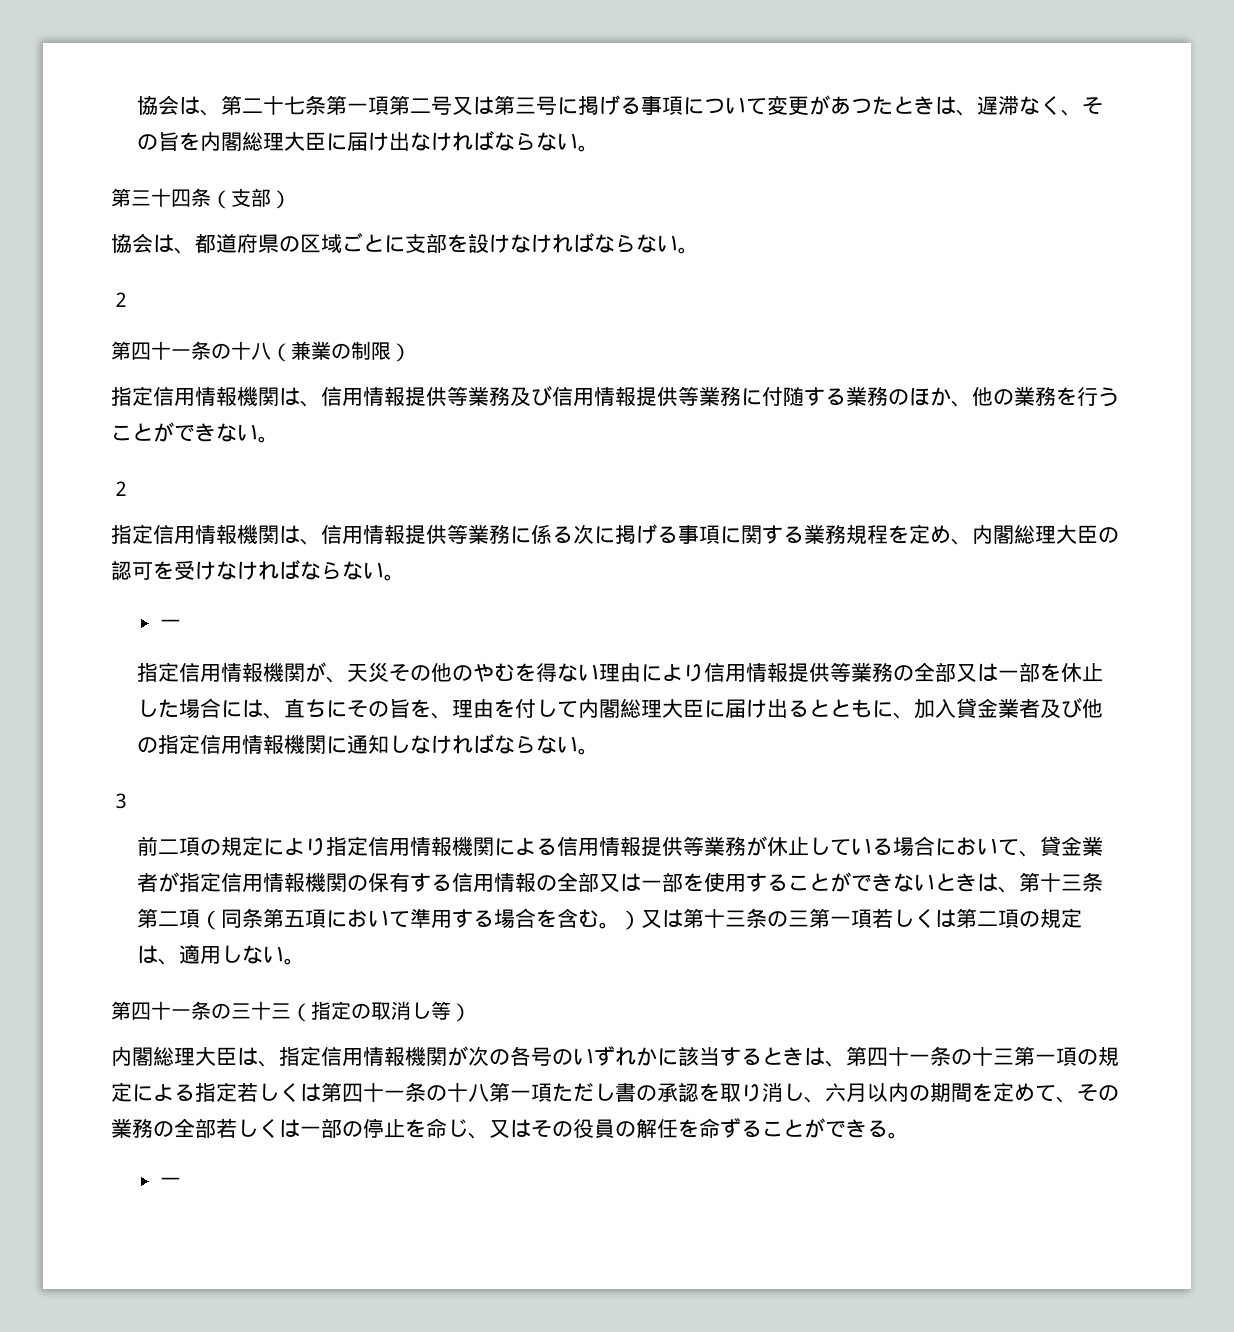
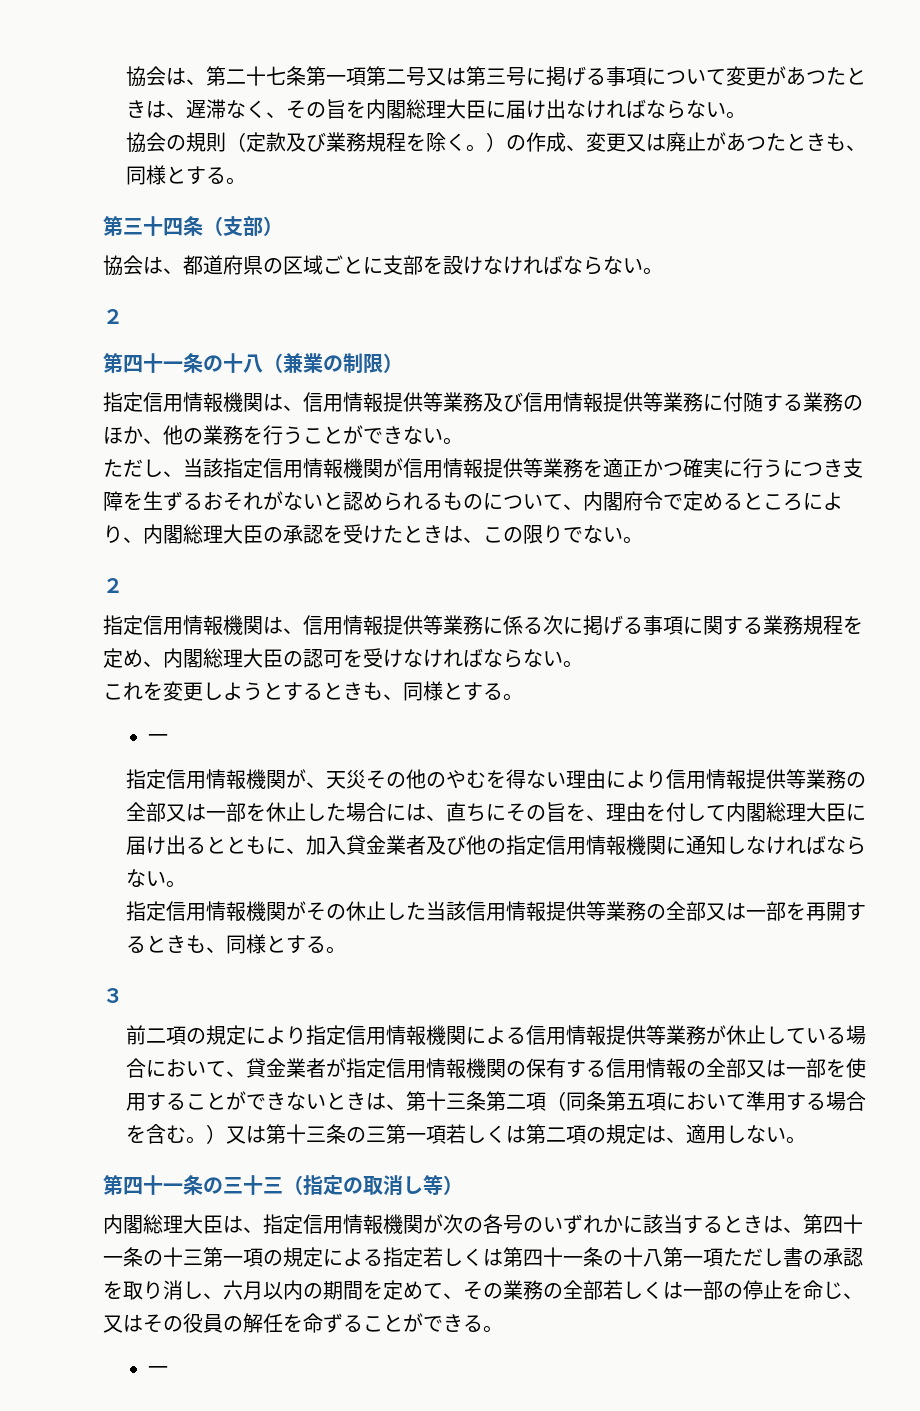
+ 協会の規則（定款及び業務規程を除く。）の作成、変更又は廃止があつたときも、同様とする。
+ ただし、当該指定信用情報機関が信用情報提供等業務を適正かつ確実に行うにつき支障を生ずるおそれがないと認められるものについて、内閣府令で定めるところにより、内閣総理大臣の承認を受けたときは、この限りでない。
+ これを変更しようとするときも、同様とする。
+ 指定信用情報機関がその休止した当該信用情報提供等業務の全部又は一部を再開するときも、同様とする。

